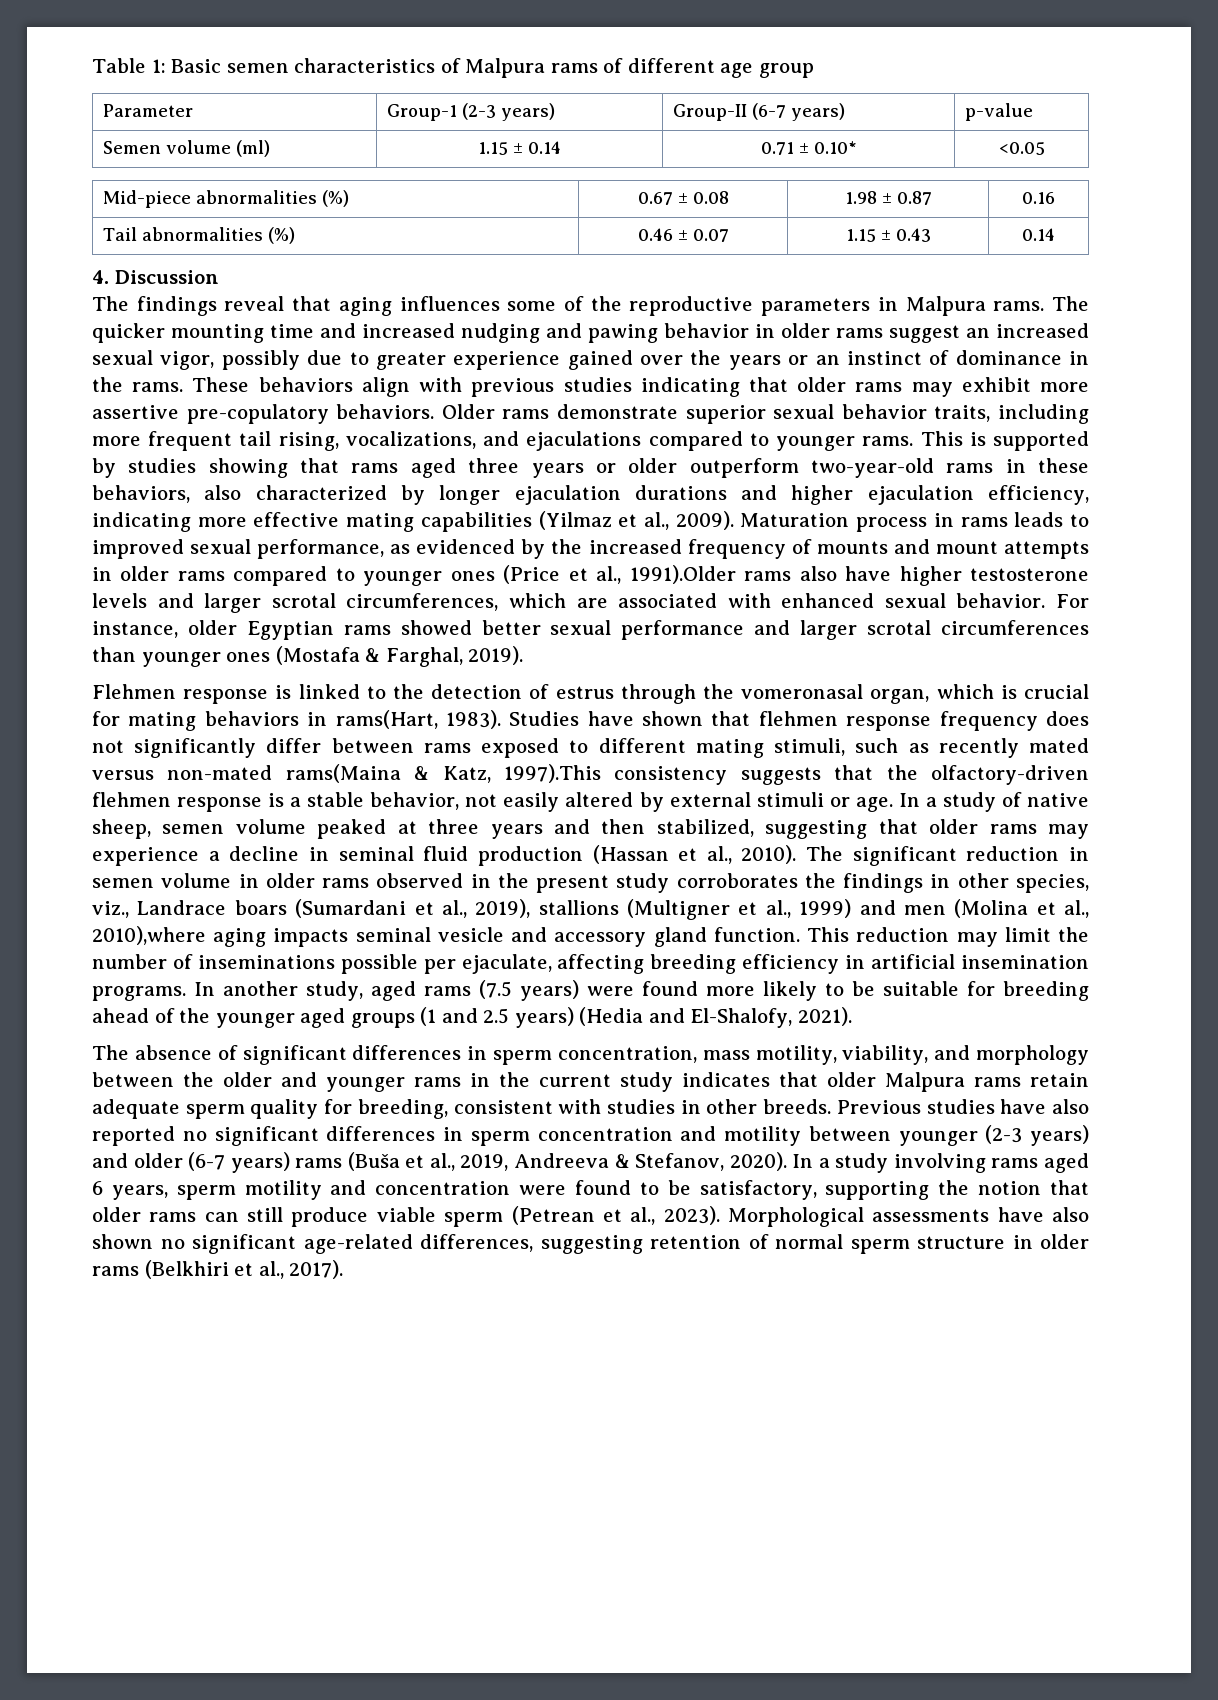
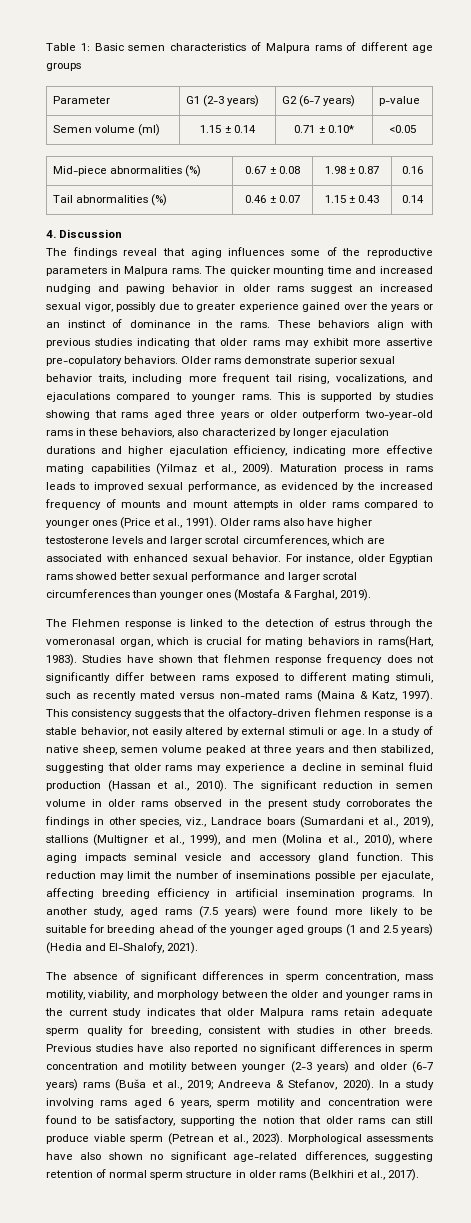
- Table 1: Basic semen characteristics of Malpura rams of different age group
+ Table 1: Basic semen characteristics of Malpura rams of different age groups
- Parameter | Group-1 (2-3 years) | Group-II (6-7 years) | p-value
+ Parameter | G1 (2-3 years) | G2 (6-7 years) | p-value
- Maturation process in rams leads to improved sexual performance, as evidenced by the increased frequency of mounts and mount attempts in older rams compared to younger ones (Price et al., 1991).Older rams also have higher testosterone levels and larger scrotal circumferences, which are associated with enhanced sexual behavior.
+ Maturation process in rams leads to improved sexual performance, as evidenced by the increased frequency of mounts and mount attempts in older rams compared to younger ones (Price et al., 1991). Older rams also have higher testosterone levels and larger scrotal circumferences, which are associated with enhanced sexual behavior.
- Flehmen response is linked to the detection of estrus through the vomeronasal organ, which is crucial for mating behaviors in rams(Hart, 1983).
+ The Flehmen response is linked to the detection of estrus through the vomeronasal organ, which is crucial for mating behaviors in rams(Hart, 1983).
- Studies have shown that flehmen response frequency does not significantly differ between rams exposed to different mating stimuli, such as recently mated versus non-mated rams(Maina & Katz, 1997).This consistency suggests that the olfactory-driven flehmen response is a stable behavior, not easily altered by external stimuli or age.
+ Studies have shown that flehmen response frequency does not significantly differ between rams exposed to different mating stimuli, such as recently mated versus non-mated rams (Maina & Katz, 1997). This consistency suggests that the olfactory-driven flehmen response is a stable behavior, not easily altered by external stimuli or age.
- The significant reduction in semen volume in older rams observed in the present study corroborates the findings in other species, viz., Landrace boars (Sumardani et al., 2019), stallions (Multigner et al., 1999) and men (Molina et al., 2010),where aging impacts seminal vesicle and accessory gland function.
+ The significant reduction in semen volume in older rams observed in the present study corroborates the findings in other species, viz., Landrace boars (Sumardani et al., 2019), stallions (Multigner et al., 1999), and men (Molina et al., 2010), where aging impacts seminal vesicle and accessory gland function.
- Previous studies have also reported no significant differences in sperm concentration and motility between younger (2-3 years) and older (6-7 years) rams (Buša et al., 2019, Andreeva & Stefanov, 2020).
+ Previous studies have also reported no significant differences in sperm concentration and motility between younger (2-3 years) and older (6-7 years) rams (Buša et al., 2019; Andreeva & Stefanov, 2020).

